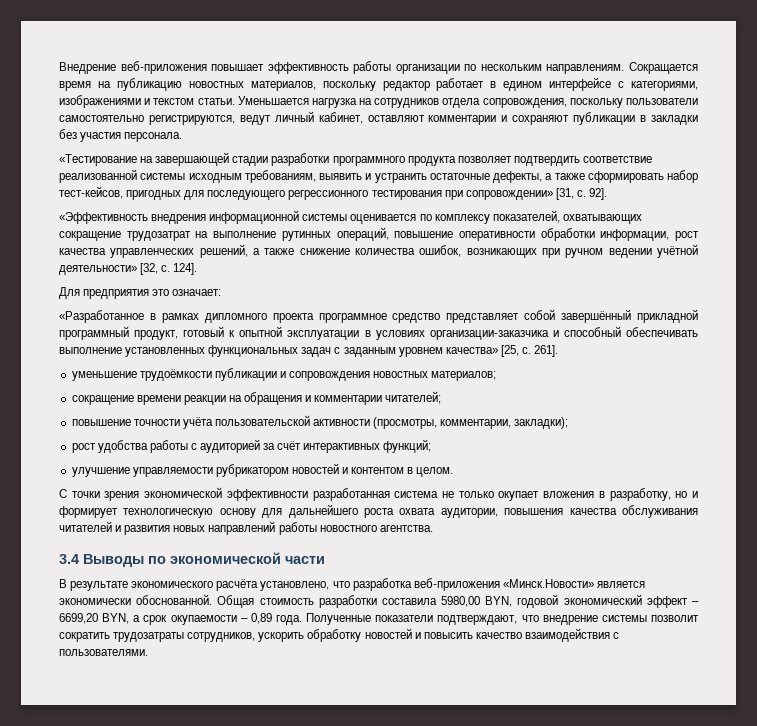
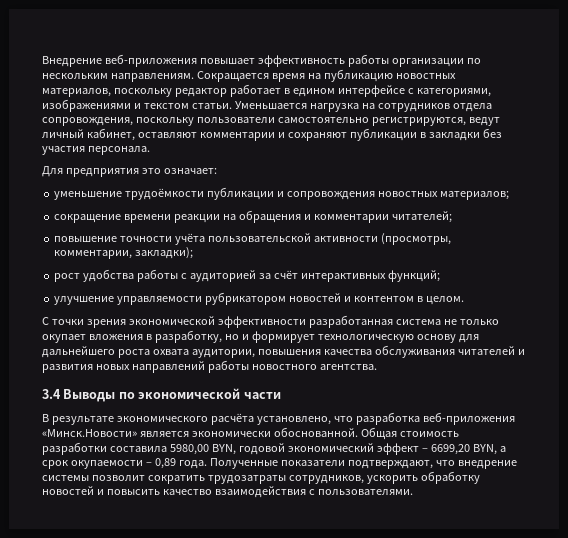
- «Тестирование на завершающей стадии разработки программного продукта позволяет подтвердить соответствие реализованной системы исходным требованиям, выявить и устранить остаточные дефекты, а также сформировать набор тест-кейсов, пригодных для последующего регрессионного тестирования при сопровождении» [31, с. 92].
- «Эффективность внедрения информационной системы оценивается по комплексу показателей, охватывающих сокращение трудозатрат на выполнение рутинных операций, повышение оперативности обработки информации, рост качества управленческих решений, а также снижение количества ошибок, возникающих при ручном ведении учётной деятельности» [32, с. 124].
  Для предприятия это означает:
- «Разработанное в рамках дипломного проекта программное средство представляет собой завершённый прикладной программный продукт, готовый к опытной эксплуатации в условиях организации-заказчика и способный обеспечивать выполнение установленных функциональных задач с заданным уровнем качества» [25, с. 261].

